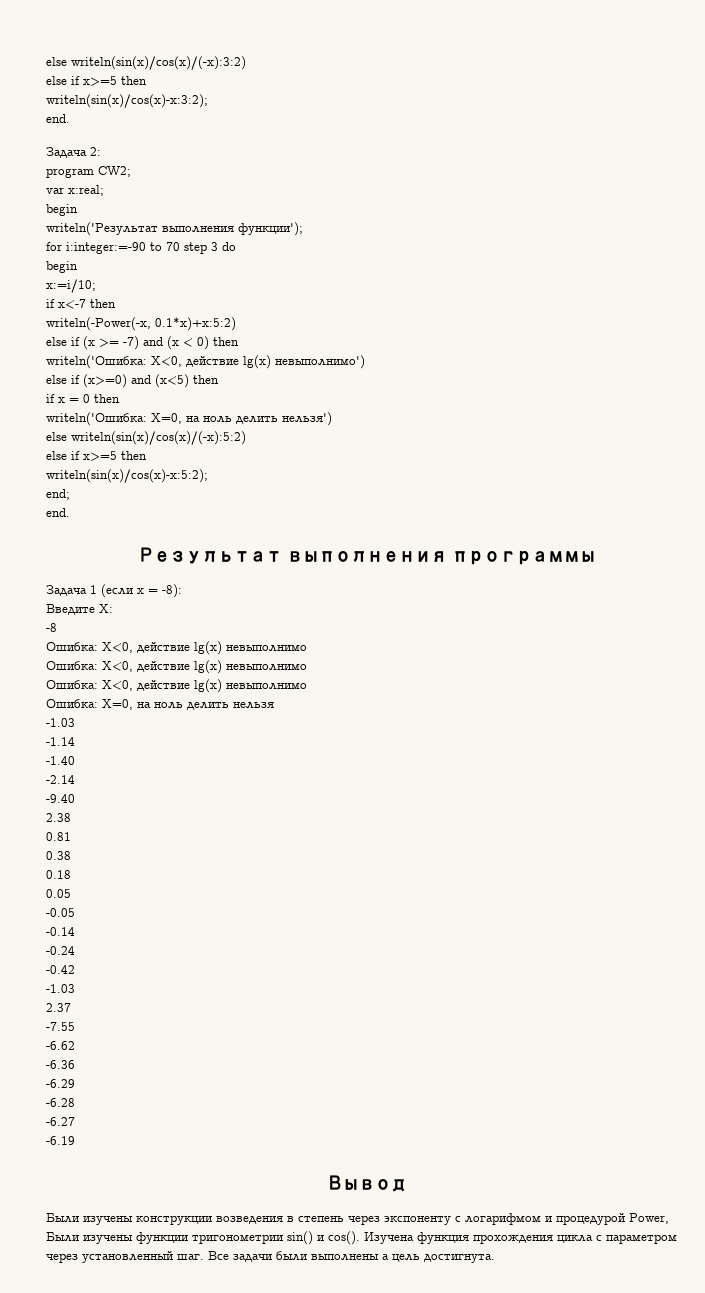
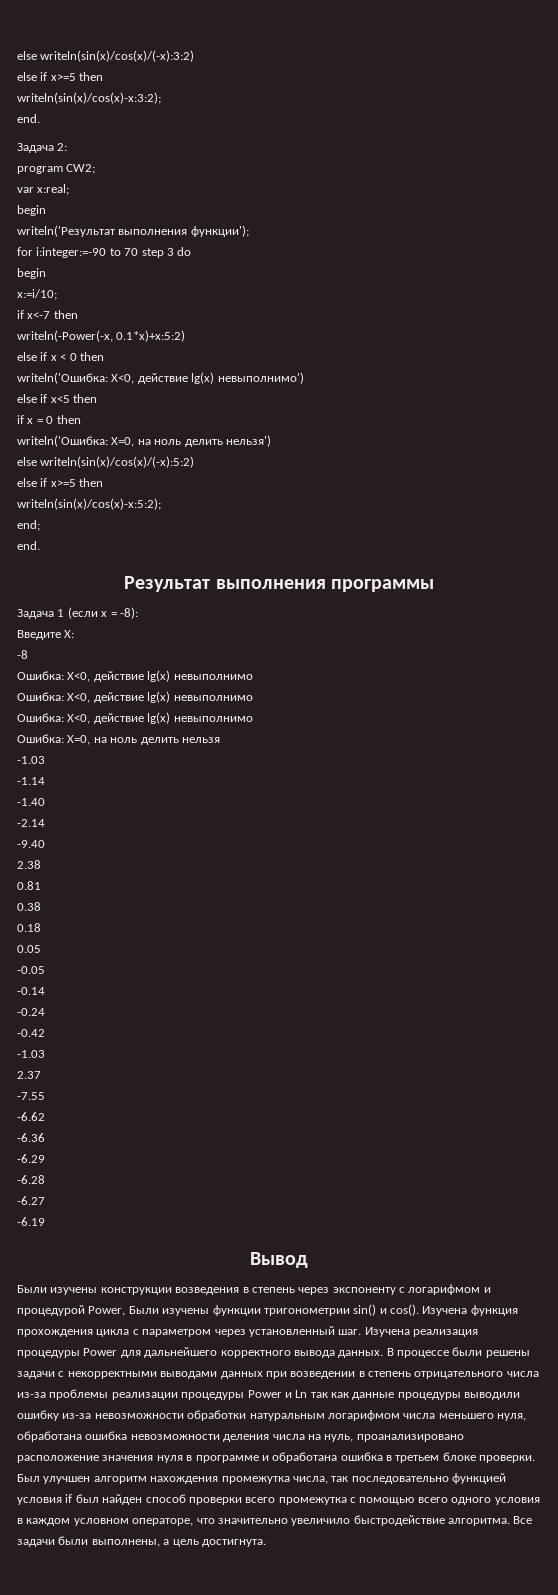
- else if (x >= -7) and (x < 0) then
+ else if x < 0 then
- else if (x>=0) and (x<5) then
+ else if x<5 then
+ Изучена реализация процедуры Power для дальнейшего корректного вывода данных. В процессе были решены задачи с некорректными выводами данных при возведении в степень отрицательного числа из-за проблемы реализации процедуры Power и Ln так как данные процедуры выводили ошибку из-за невозможности обработки натуральным логарифмом числа меньшего нуля, обработана ошибка невозможности деления числа на нуль, проанализировано расположение значения нуля в программе и обработана ошибка в третьем блоке проверки. Был улучшен алгоритм нахождения промежутка числа, так последовательно функцией условия if был найден способ проверки всего промежутка с помощью всего одного условия в каждом условном операторе, что значительно увеличило быстродействие алгоритма.
- Все задачи были выполнены а цель достигнута.
+ Все задачи были выполнены, а цель достигнута.

